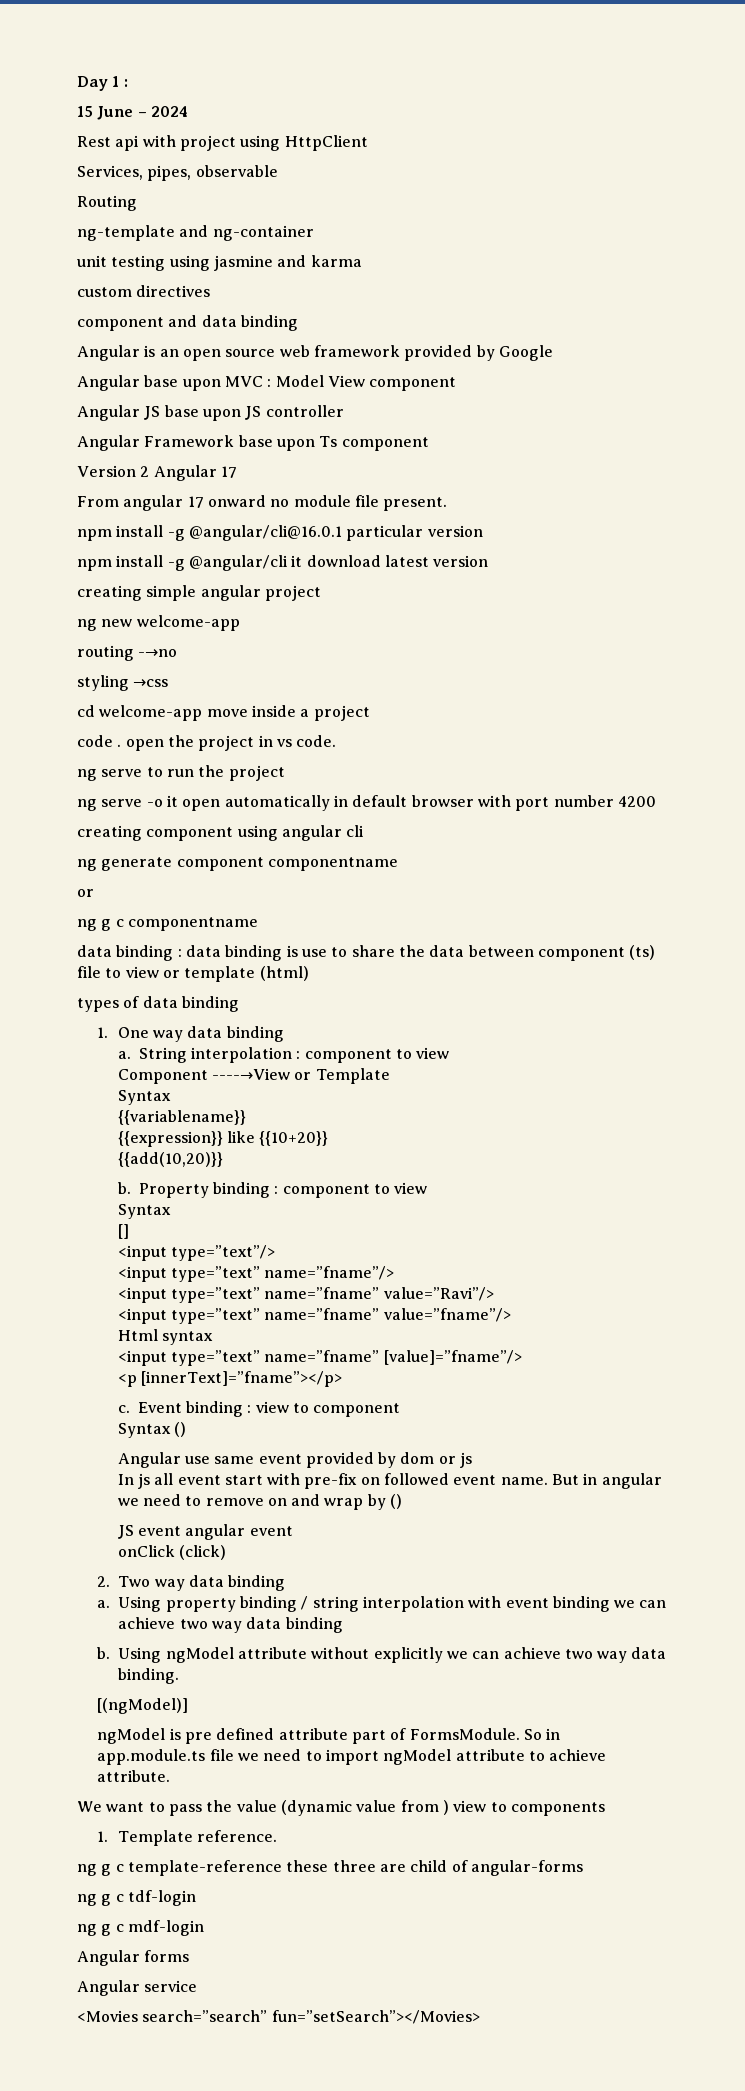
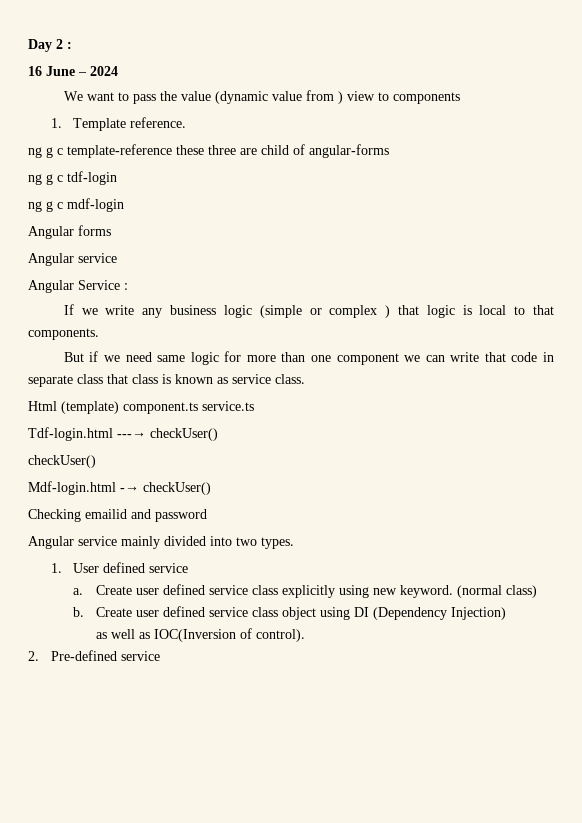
- Day 1 :
- 15 June – 2024
+ Day 2 :
+ 16 June – 2024
- Rest api with project using HttpClient
- Services, pipes, observable
- Routing
- ng-template and ng-container
- unit testing using jasmine and karma
- custom directives
- component and data binding
- Angular is an open source web framework provided by Google
- Angular base upon MVC : Model View component
- Angular JS base upon JS controller
- Angular Framework base upon Ts component
- Version 2 Angular 17
- From angular 17 onward no module file present.
- npm install -g @angular/cli@16.0.1 particular version
- npm install -g @angular/cli it download latest version
- creating simple angular project
- ng new welcome-app
- routing -→no
- styling →css
- cd welcome-app move inside a project
- code . open the project in vs code.
- ng serve to run the project
- ng serve -o it open automatically in default browser with port number 4200
- creating component using angular cli
- ng generate component componentname
- or
- ng g c componentname
- data binding : data binding is use to share the data between component (ts) file to view or template (html)
- types of data binding
- 1. One way data binding
- a. String interpolation : component to view
- Component ----→View or Template
- Syntax
- {{variablename}}
- {{expression}} like {{10+20}}
- {{add(10,20)}}
- b. Property binding : component to view
- Syntax
- []
- <input type=”text”/>
- <input type=”text” name=”fname”/>
- <input type=”text” name=”fname” value=”Ravi”/>
- <input type=”text” name=”fname” value=”fname”/>
- Html syntax
- <input type=”text” name=”fname” [value]=”fname”/>
- <p [innerText]=”fname”></p>
- c. Event binding : view to component
- Syntax ()
- Angular use same event provided by dom or js
- In js all event start with pre-fix on followed event name. But in angular we need to remove on and wrap by ()
- JS event angular event
- onClick (click)
- 2. Two way data binding
- a. Using property binding / string interpolation with event binding we can achieve two way data binding
- b. Using ngModel attribute without explicitly we can achieve two way data binding.
- [(ngModel)]
- ngModel is pre defined attribute part of FormsModule. So in app.module.ts file we need to import ngModel attribute to achieve attribute.
- <Movies search=”search” fun=”setSearch”></Movies>
+ Angular Service :
+ If we write any business logic (simple or complex ) that logic is local to that components.
+ But if we need same logic for more than one component we can write that code in separate class that class is known as service class.
+ Html (template) component.ts service.ts
+ Tdf-login.html ---→ checkUser()
+ checkUser()
+ Mdf-login.html -→ checkUser()
+ Checking emailid and password
+ Angular service mainly divided into two types.
+ 1. User defined service
+ a. Create user defined service class explicitly using new keyword. (normal class)
+ b. Create user defined service class object using DI (Dependency Injection)
+ as well as IOC(Inversion of control).
+ 2. Pre-defined service

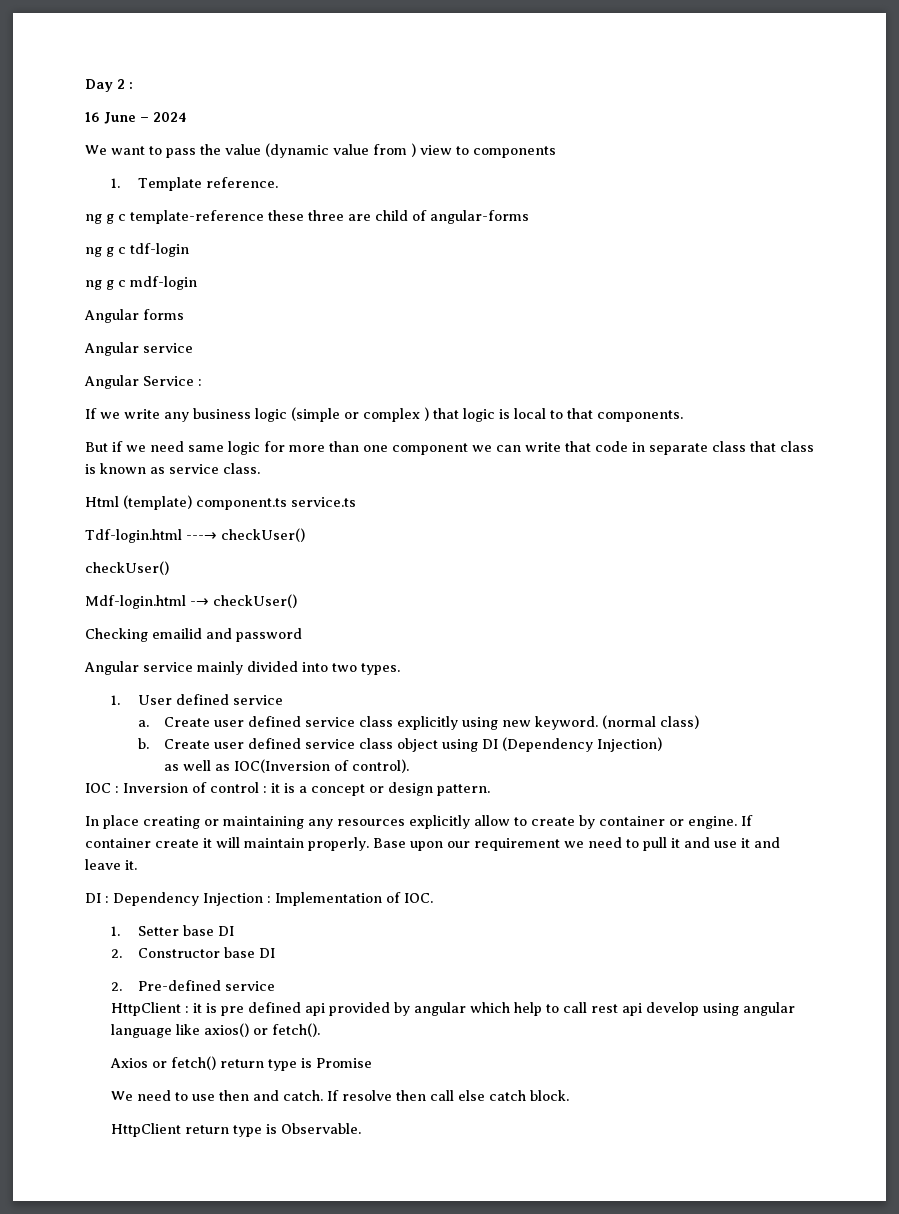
+ IOC : Inversion of control : it is a concept or design pattern.
+ In place creating or maintaining any resources explicitly allow to create by container or engine. If container create it will maintain properly. Base upon our requirement we need to pull it and use it and leave it.
+ DI : Dependency Injection : Implementation of IOC.
+ 1. Setter base DI
+ 2. Constructor base DI
  2. Pre-defined service
+ HttpClient : it is pre defined api provided by angular which help to call rest api develop using angular language like axios() or fetch().
+ Axios or fetch() return type is Promise
+ We need to use then and catch. If resolve then call else catch block.
+ HttpClient return type is Observable.

